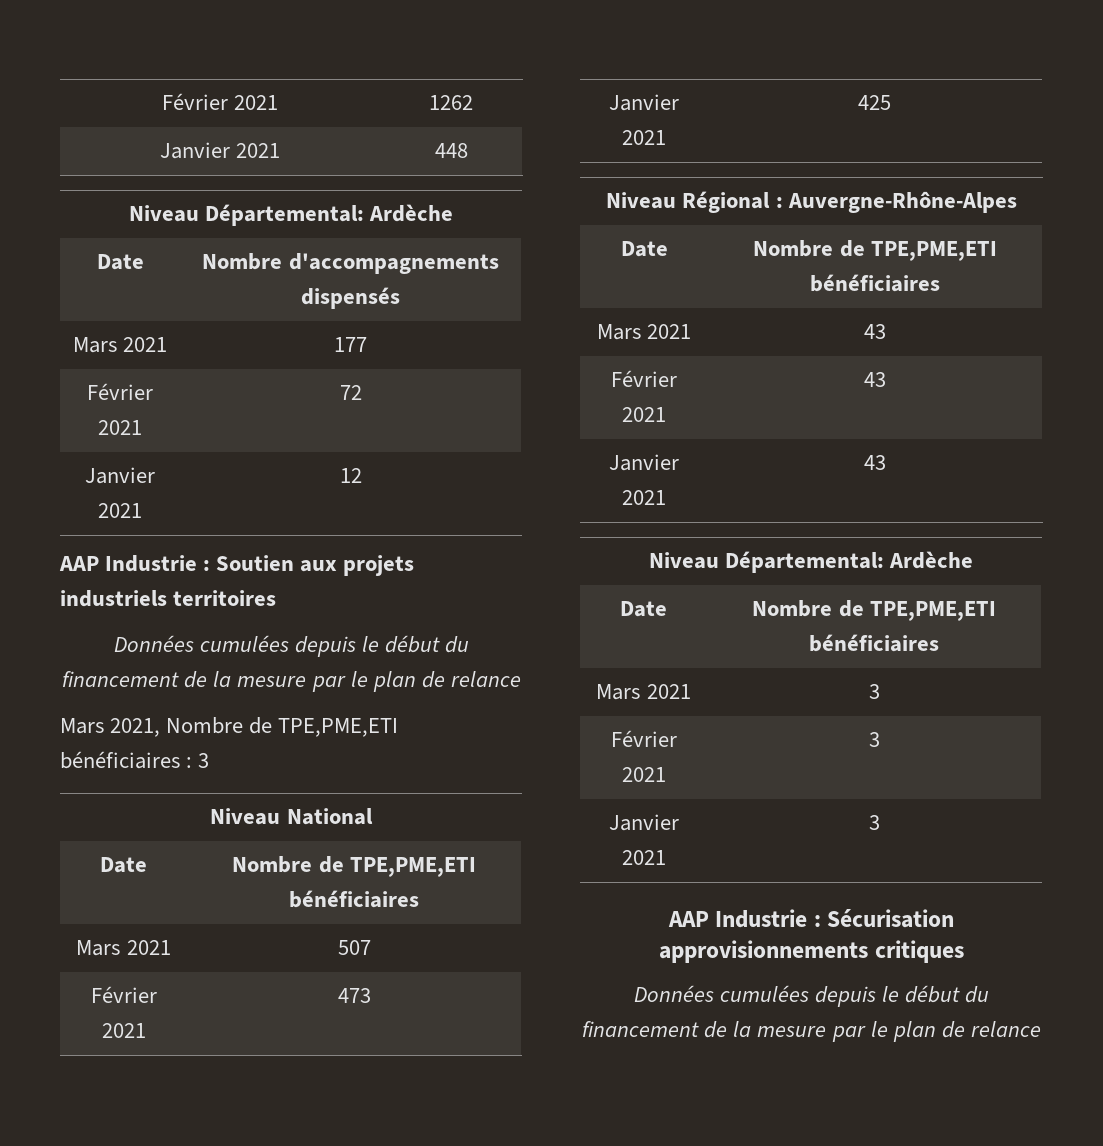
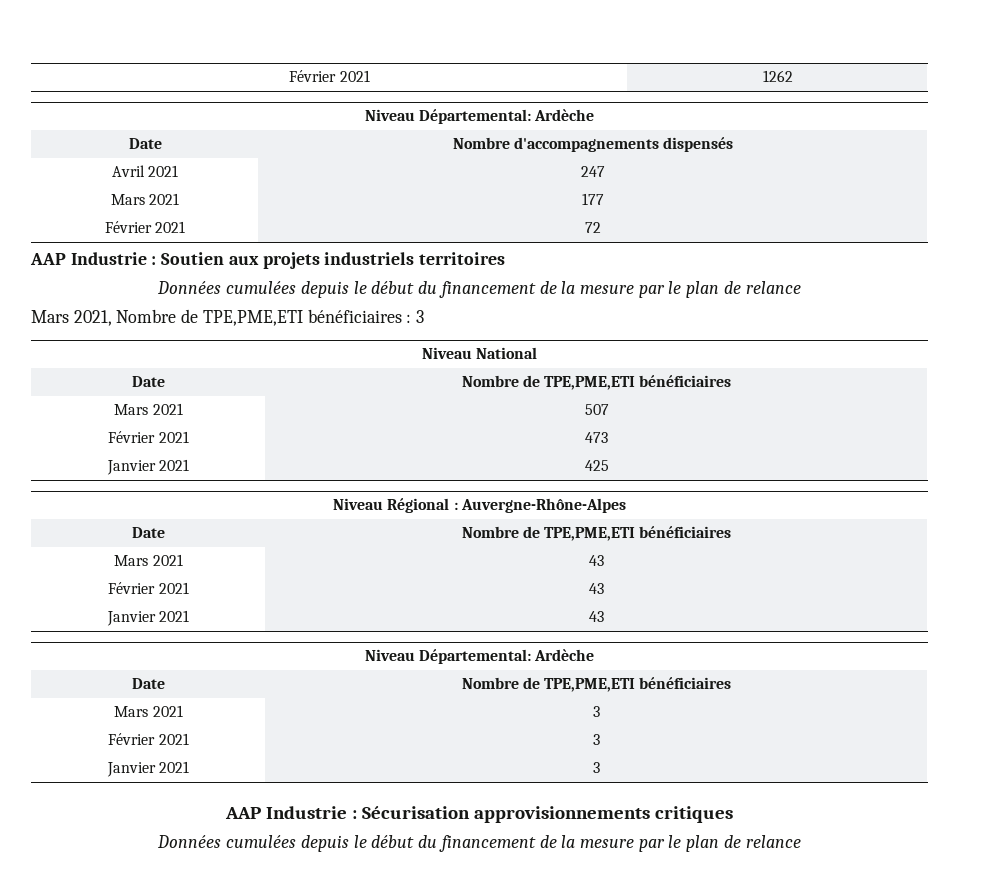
- Janvier 2021 | 448
+ Avril 2021 | 247
- Janvier 2021 | 12

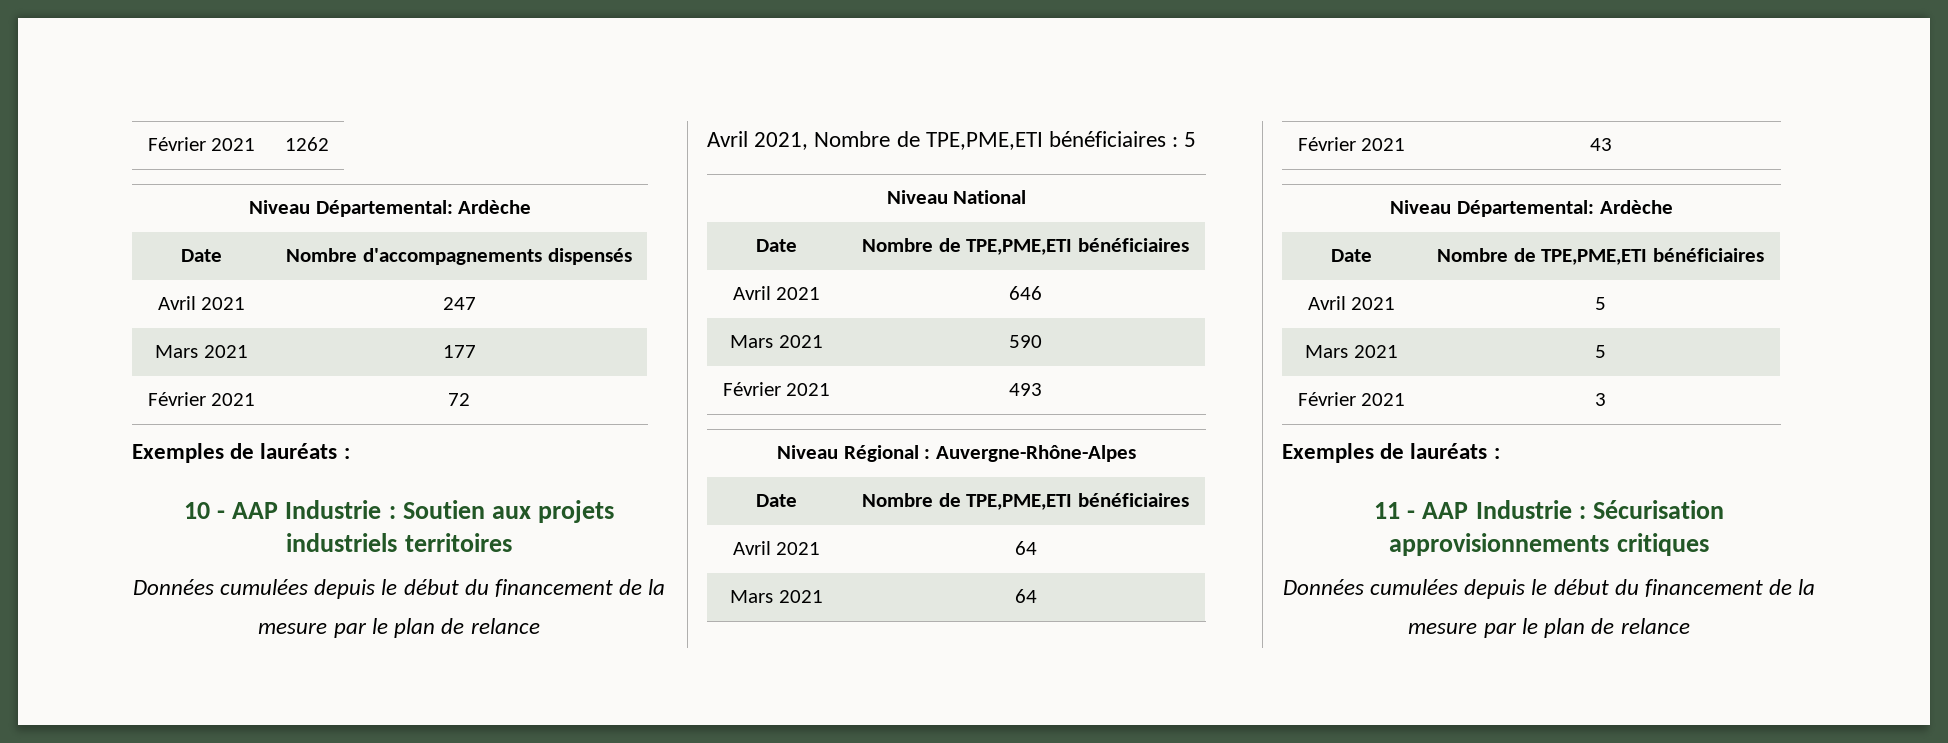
  Février 2021 | 72
- AAP Industrie : Soutien aux projets industriels territoires
+ Exemples de lauréats :
+ 10 - AAP Industrie : Soutien aux projets industriels territoires
- Mars 2021, Nombre de TPE,PME,ETI bénéficiaires : 3
+ Avril 2021, Nombre de TPE,PME,ETI bénéficiaires : 5
- Mars 2021 | 507
- Février 2021 | 473
- Janvier 2021 | 425
+ Avril 2021 | 646
+ Mars 2021 | 590
+ Février 2021 | 493
- Mars 2021 | 43
+ Avril 2021 | 64
+ Mars 2021 | 64
- Janvier 2021 | 43
- Mars 2021 | 3
+ Avril 2021 | 5
+ Mars 2021 | 5
  Février 2021 | 3
- Janvier 2021 | 3
- AAP Industrie : Sécurisation approvisionnements critiques
+ Exemples de lauréats :
+ 11 - AAP Industrie : Sécurisation approvisionnements critiques

